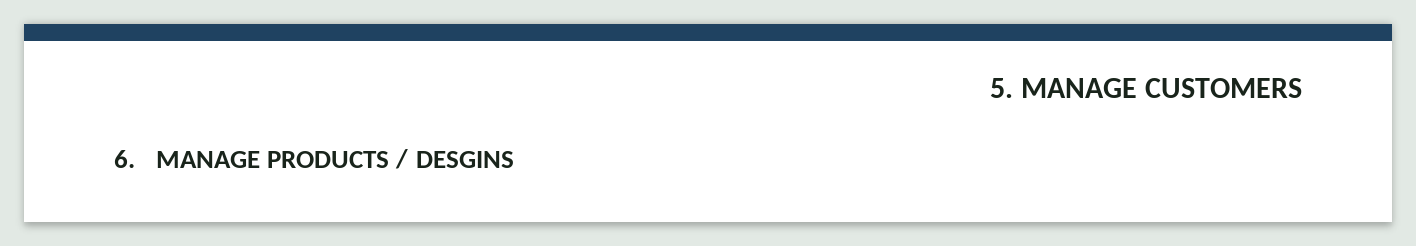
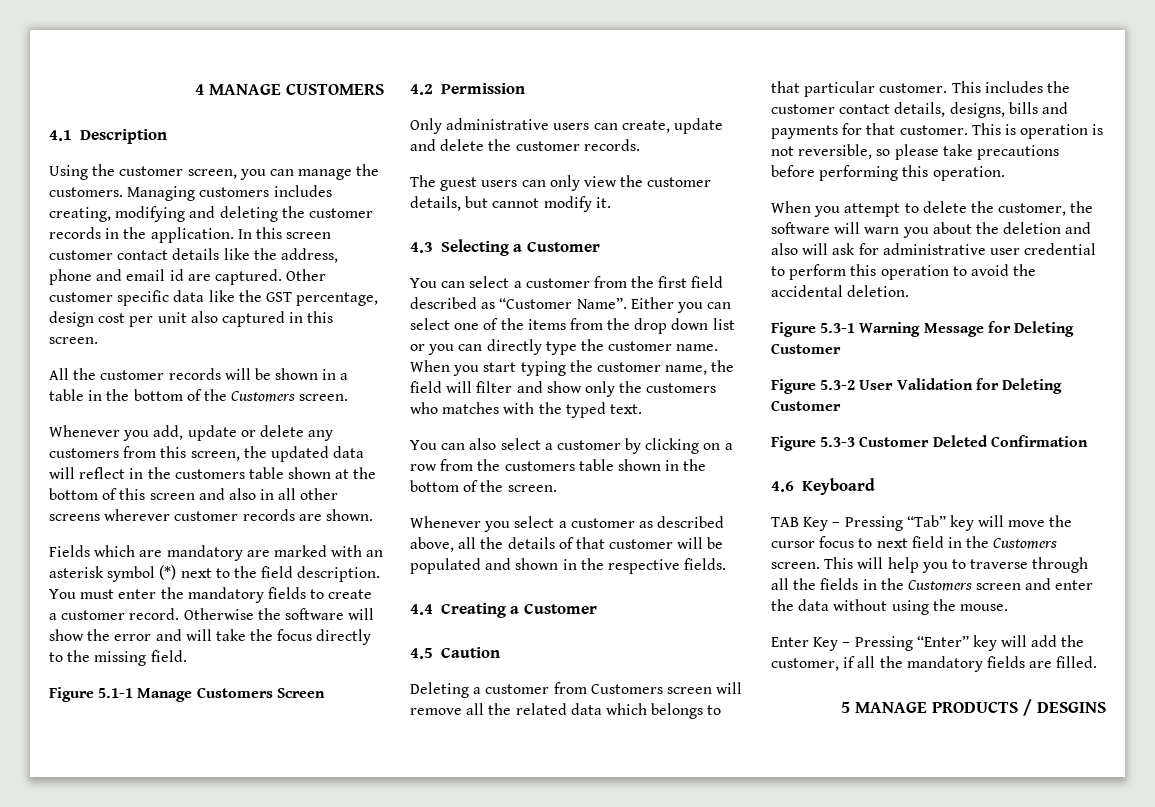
- 5. MANAGE CUSTOMERS
+ 4 MANAGE CUSTOMERS
- 6. MANAGE PRODUCTS / DESGINS
+ 4.1 Description
+ Using the customer screen, you can manage the customers. Managing customers includes creating, modifying and deleting the customer records in the application. In this screen customer contact details like the address, phone and email id are captured. Other customer specific data like the GST percentage, design cost per unit also captured in this screen.
+ All the customer records will be shown in a table in the bottom of the Customers screen.
+ Whenever you add, update or delete any customers from this screen, the updated data will reflect in the customers table shown at the bottom of this screen and also in all other screens wherever customer records are shown.
+ Fields which are mandatory are marked with an asterisk symbol (*) next to the field description. You must enter the mandatory fields to create a customer record. Otherwise the software will show the error and will take the focus directly to the missing field.
+ Figure 5.1-1 Manage Customers Screen
+ 4.2 Permission
+ Only administrative users can create, update and delete the customer records.
+ The guest users can only view the customer details, but cannot modify it.
+ 4.3 Selecting a Customer
+ You can select a customer from the first field described as “Customer Name”. Either you can select one of the items from the drop down list or you can directly type the customer name. When you start typing the customer name, the field will filter and show only the customers who matches with the typed text.
+ You can also select a customer by clicking on a row from the customers table shown in the bottom of the screen.
+ Whenever you select a customer as described above, all the details of that customer will be populated and shown in the respective fields.
+ 4.4 Creating a Customer
+ 4.5 Caution
+ Deleting a customer from Customers screen will remove all the related data which belongs to that particular customer. This includes the customer contact details, designs, bills and payments for that customer. This is operation is not reversible, so please take precautions before performing this operation.
+ When you attempt to delete the customer, the software will warn you about the deletion and also will ask for administrative user credential to perform this operation to avoid the accidental deletion.
+ Figure 5.3-1 Warning Message for Deleting Customer
+ Figure 5.3-2 User Validation for Deleting Customer
+ Figure 5.3-3 Customer Deleted Confirmation
+ 4.6 Keyboard
+ TAB Key – Pressing “Tab” key will move the cursor focus to next field in the Customers screen. This will help you to traverse through all the fields in the Customers screen and enter the data without using the mouse.
+ Enter Key – Pressing “Enter” key will add the customer, if all the mandatory fields are filled.
+ 5 MANAGE PRODUCTS / DESGINS

